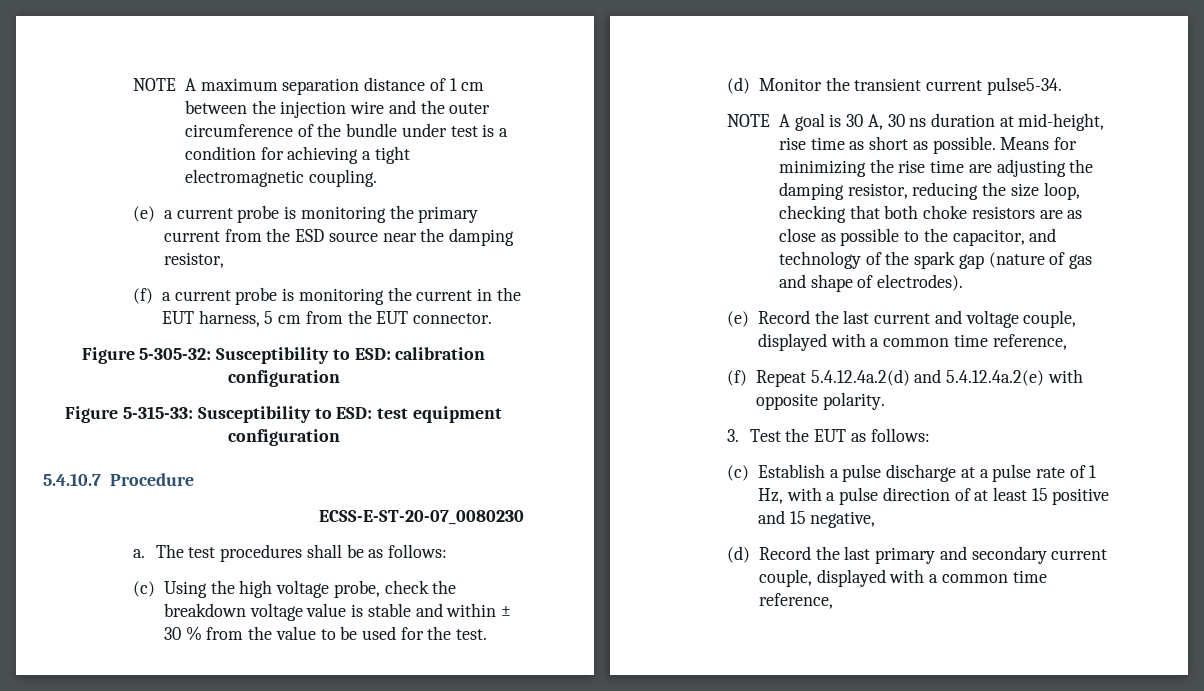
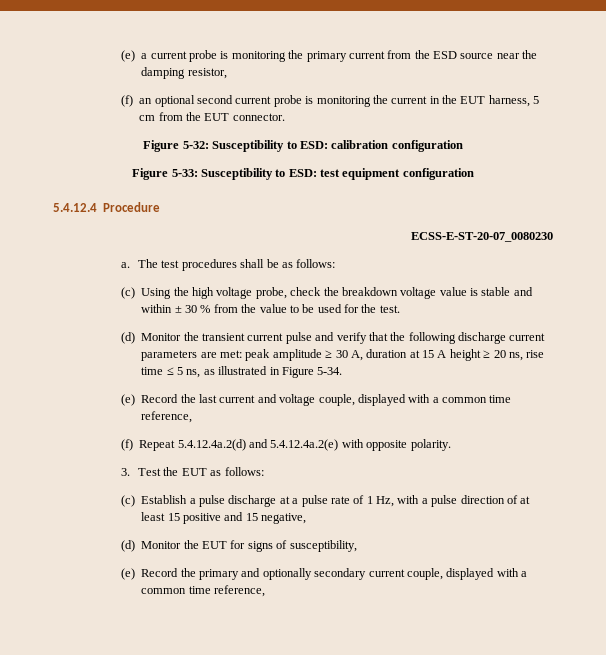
- NOTE A maximum separation distance of 1 cm between the injection wire and the outer circumference of the bundle under test is a condition for achieving a tight electromagnetic coupling.
- (f) a current probe is monitoring the current in the EUT harness, 5 cm from the EUT connector.
+ (f) an optional second current probe is monitoring the current in the EUT harness, 5 cm from the EUT connector.
- Figure 5-305-32: Susceptibility to ESD: calibration configuration
+ Figure 5-32: Susceptibility to ESD: calibration configuration
- Figure 5-315-33: Susceptibility to ESD: test equipment configuration
+ Figure 5-33: Susceptibility to ESD: test equipment configuration
- 5.4.10.7 Procedure
+ 5.4.12.4 Procedure
- (d) Monitor the transient current pulse5-34.
- NOTE A goal is 30 A, 30 ns duration at mid-height, rise time as short as possible. Means for minimizing the rise time are adjusting the damping resistor, reducing the size loop, checking that both choke resistors are as close as possible to the capacitor, and technology of the spark gap (nature of gas and shape of electrodes).
+ (d) Monitor the transient current pulse and verify that the following discharge current parameters are met: peak amplitude ≥ 30 A, duration at 15 A height ≥ 20 ns, rise time ≤ 5 ns, as illustrated in Figure 5-34.
- (d) Record the last primary and secondary current couple, displayed with a common time reference,
+ (d) Monitor the EUT for signs of susceptibility,
+ (e) Record the primary and optionally secondary current couple, displayed with a common time reference,

